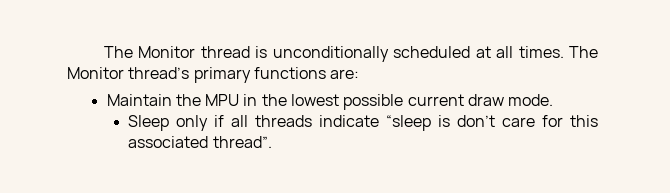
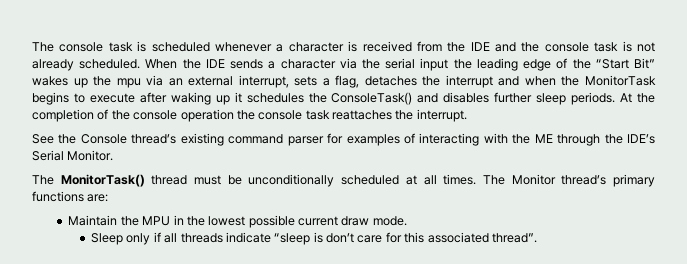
- The Monitor thread is unconditionally scheduled at all times.
+ The console task is scheduled whenever a character is received from the IDE and the console task is not already scheduled. When the IDE sends a character via the serial input the leading edge of the “Start Bit” wakes up the mpu via an external interrupt, sets a flag, detaches the interrupt and when the MonitorTask begins to execute after waking up it schedules the ConsoleTask() and disables further sleep periods. At the completion of the console operation the console task reattaches the interrupt.
+ See the Console thread’s existing command parser for examples of interacting with the ME through the IDE’s Serial Monitor.
+ The MonitorTask() thread must be unconditionally scheduled at all times.

